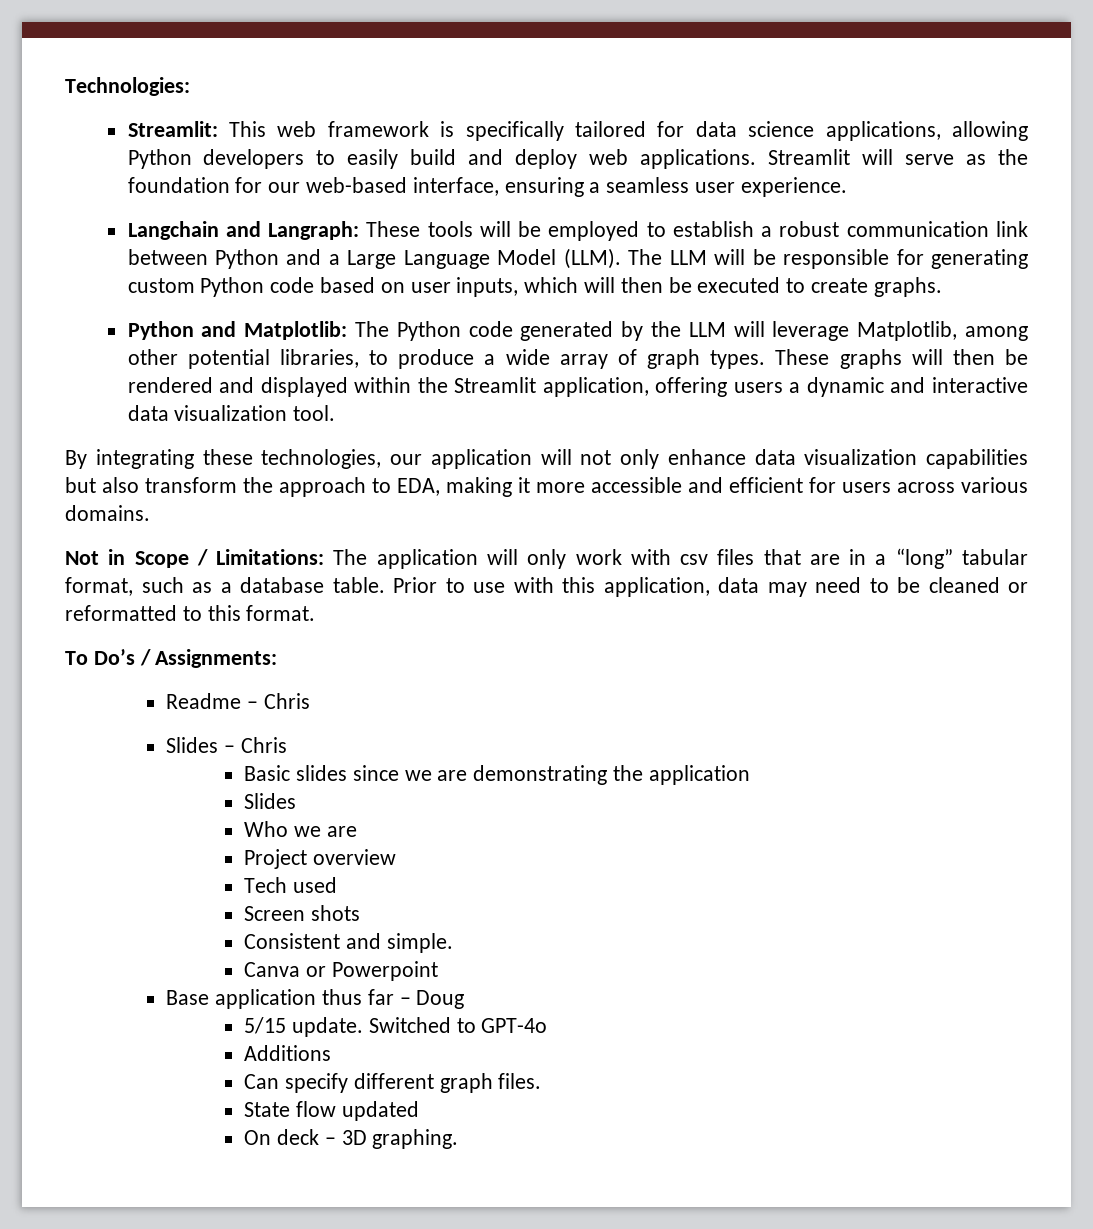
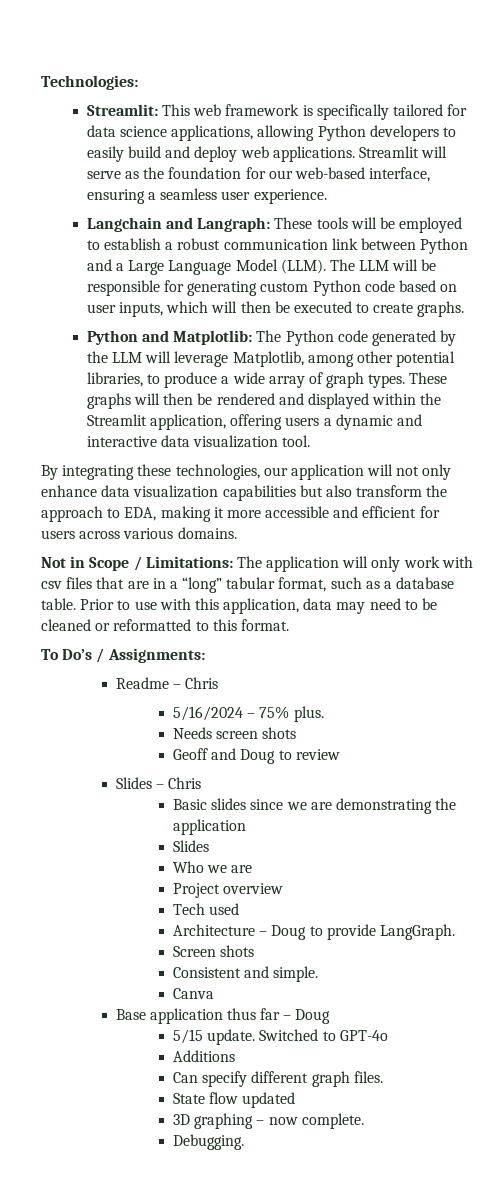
+ 5/16/2024 – 75% plus.
+ Needs screen shots
+ Geoff and Doug to review
+ Architecture – Doug to provide LangGraph.
- Canva or Powerpoint
+ Canva
- On deck – 3D graphing.
+ 3D graphing – now complete.
+ Debugging.

